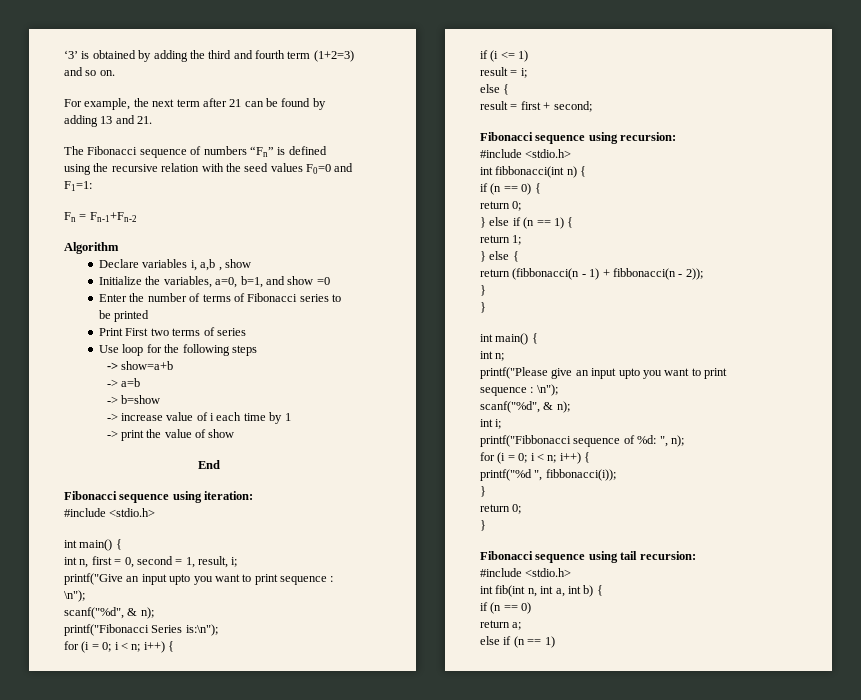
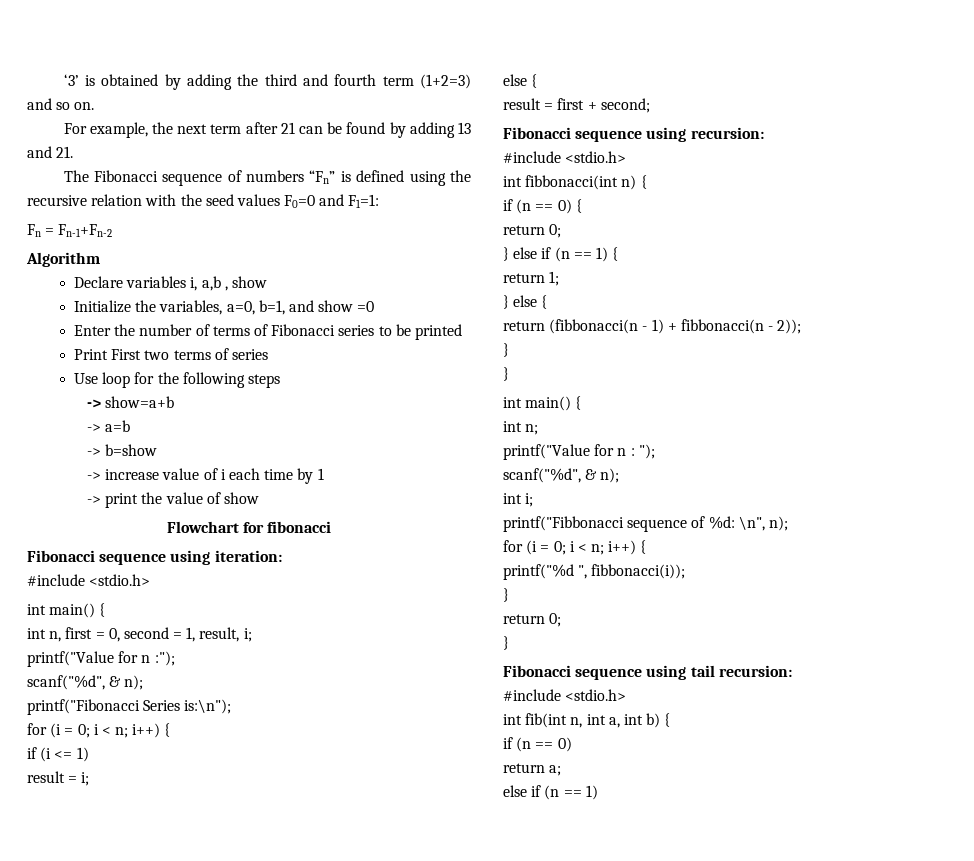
- End
+ Flowchart for fibonacci
- printf("Give an input upto you want to print sequence : \n");
+ printf("Value for n :");
- printf("Please give an input upto you want to print sequence : \n");
+ printf("Value for n : ");
- printf("Fibbonacci sequence of %d: ", n);
+ printf("Fibbonacci sequence of %d: \n", n);

